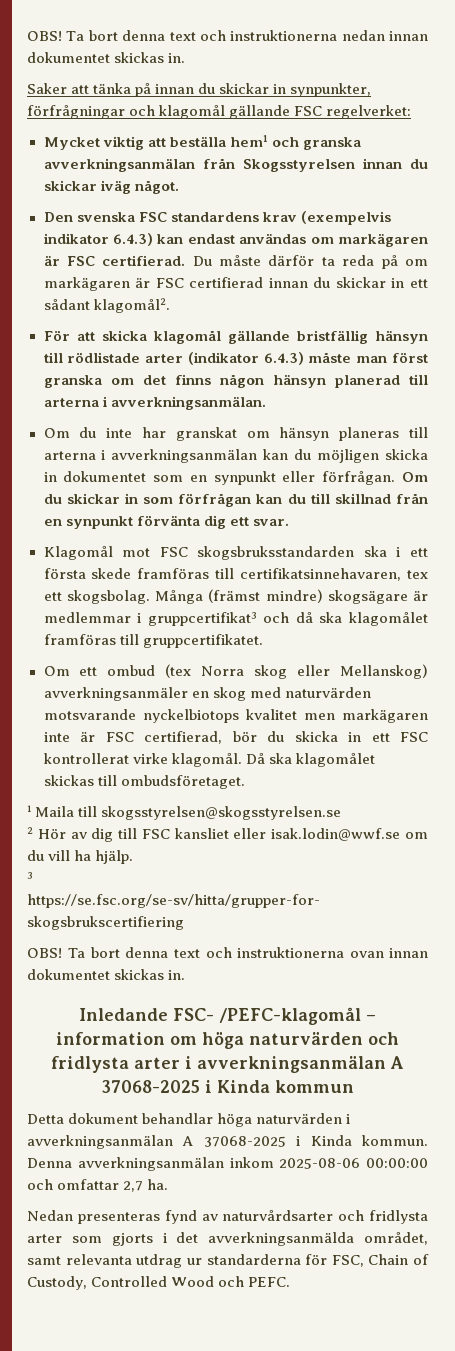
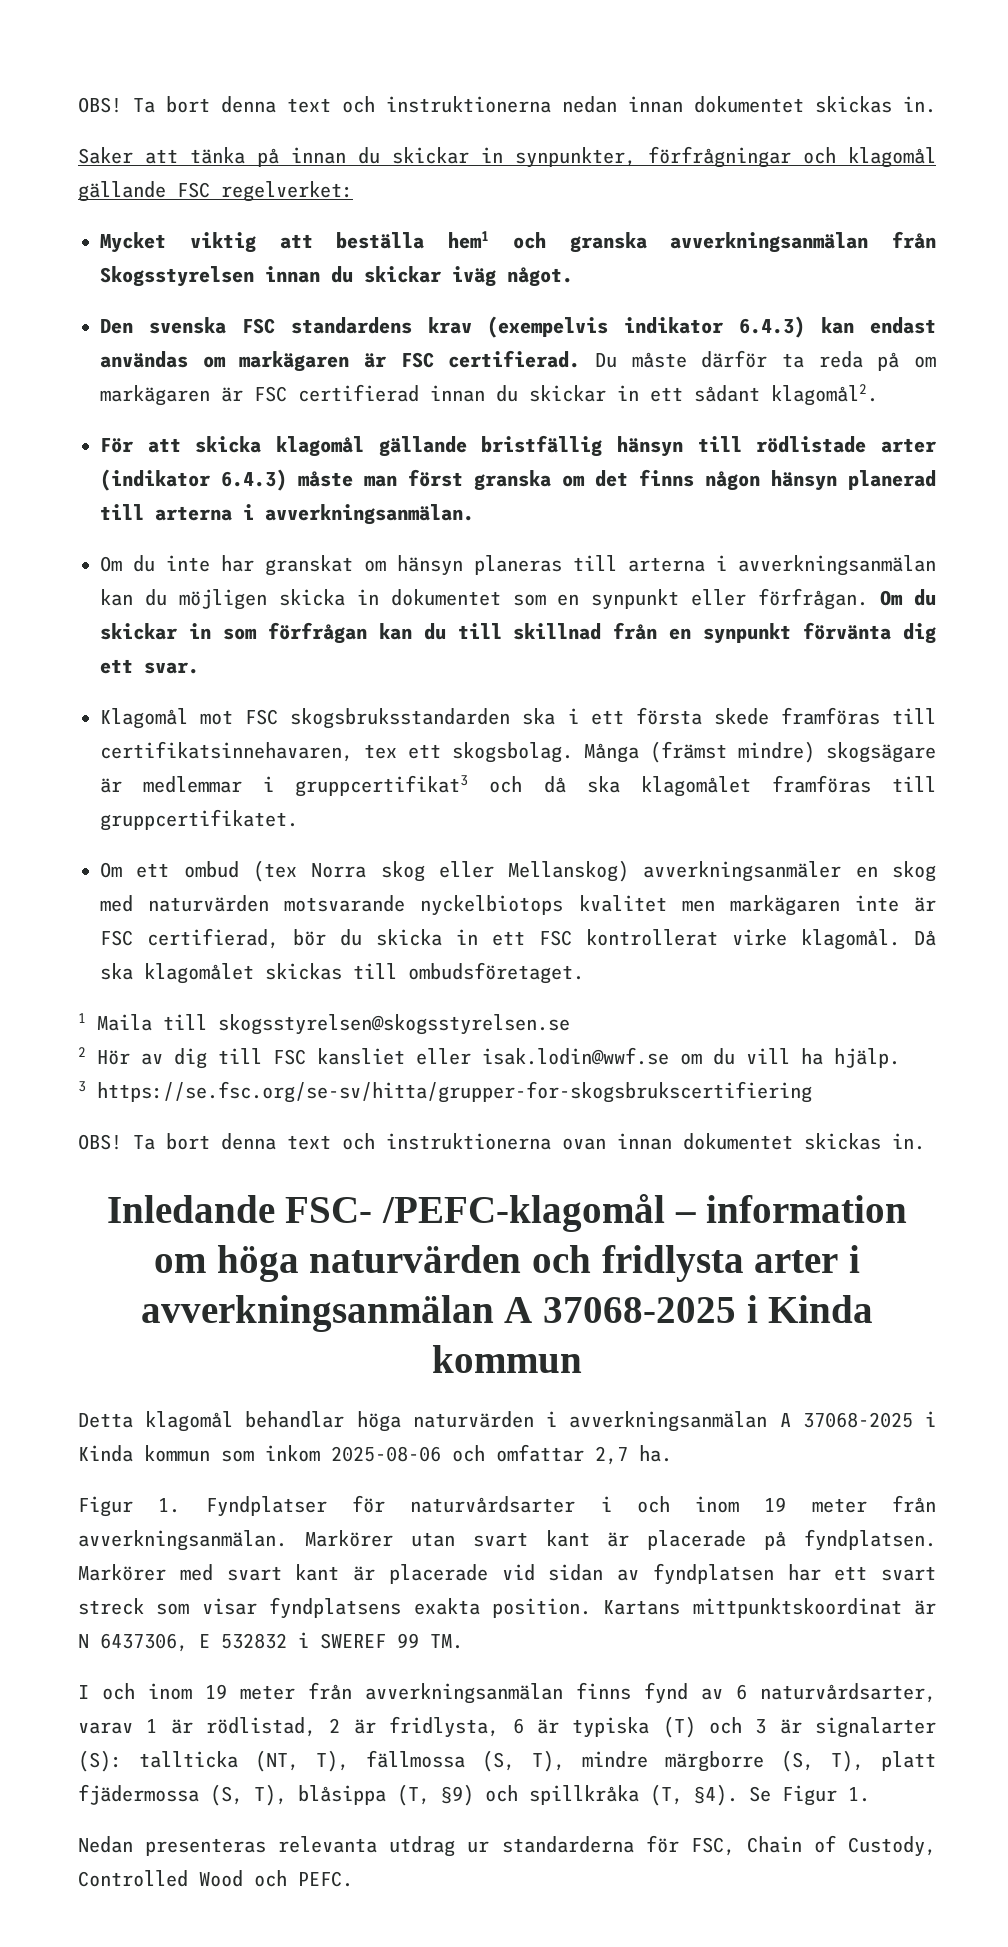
- Detta dokument behandlar höga naturvärden i avverkningsanmälan A 37068-2025 i Kinda kommun. Denna avverkningsanmälan inkom 2025-08-06 00:00:00 och omfattar 2,7 ha.
+ Detta klagomål behandlar höga naturvärden i avverkningsanmälan A 37068-2025 i Kinda kommun som inkom 2025-08-06 och omfattar 2,7 ha.
- Nedan presenteras fynd av naturvårdsarter och fridlysta arter som gjorts i det avverkningsanmälda området, samt relevanta utdrag ur standarderna för FSC, Chain of Custody, Controlled Wood och PEFC.
+ Figur 1. Fyndplatser för naturvårdsarter i och inom 19 meter från avverkningsanmälan. Markörer utan svart kant är placerade på fyndplatsen. Markörer med svart kant är placerade vid sidan av fyndplatsen har ett svart streck som visar fyndplatsens exakta position. Kartans mittpunktskoordinat är N 6437306, E 532832 i SWEREF 99 TM.
+ I och inom 19 meter från avverkningsanmälan finns fynd av 6 naturvårdsarter, varav 1 är rödlistad, 2 är fridlysta, 6 är typiska (T) och 3 är signalarter (S): tallticka (NT, T), fällmossa (S, T), mindre märgborre (S, T), platt fjädermossa (S, T), blåsippa (T, §9) och spillkråka (T, §4). Se Figur 1.
+ Nedan presenteras relevanta utdrag ur standarderna för FSC, Chain of Custody, Controlled Wood och PEFC.

